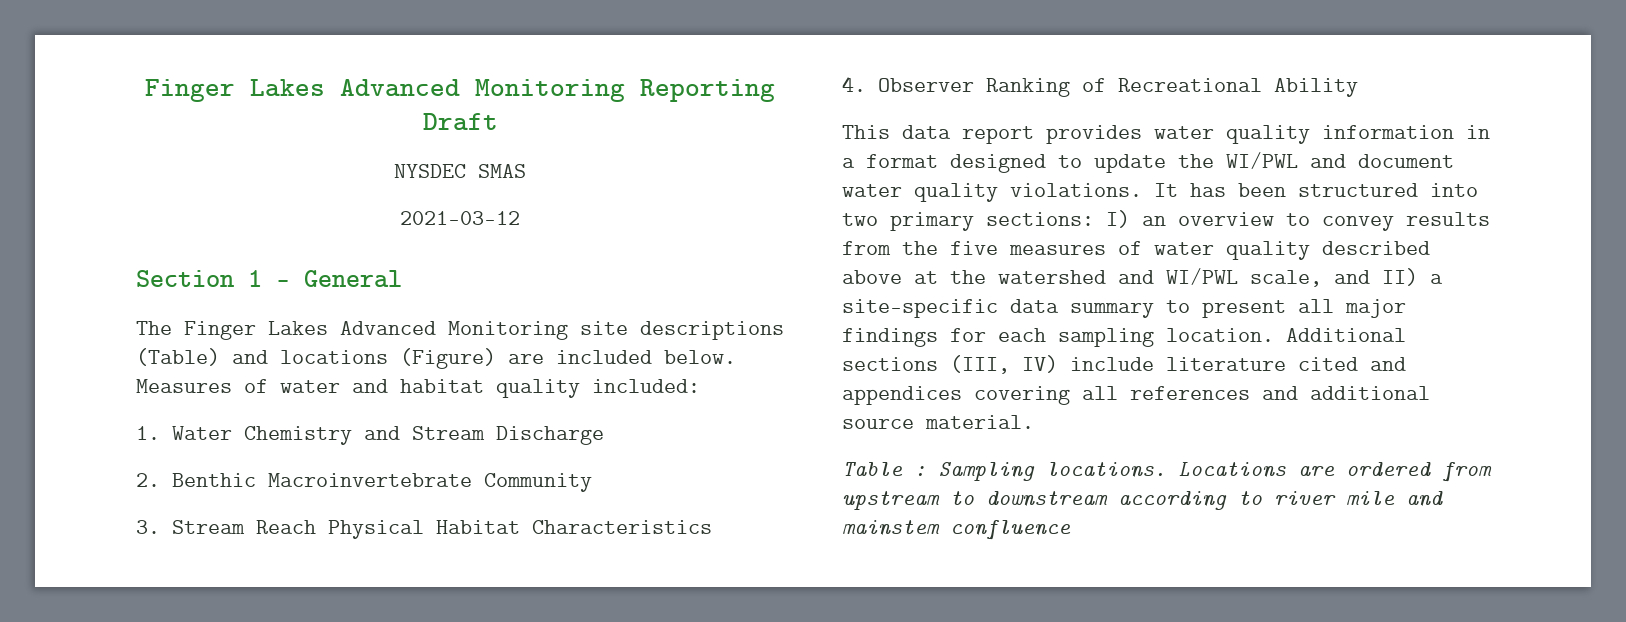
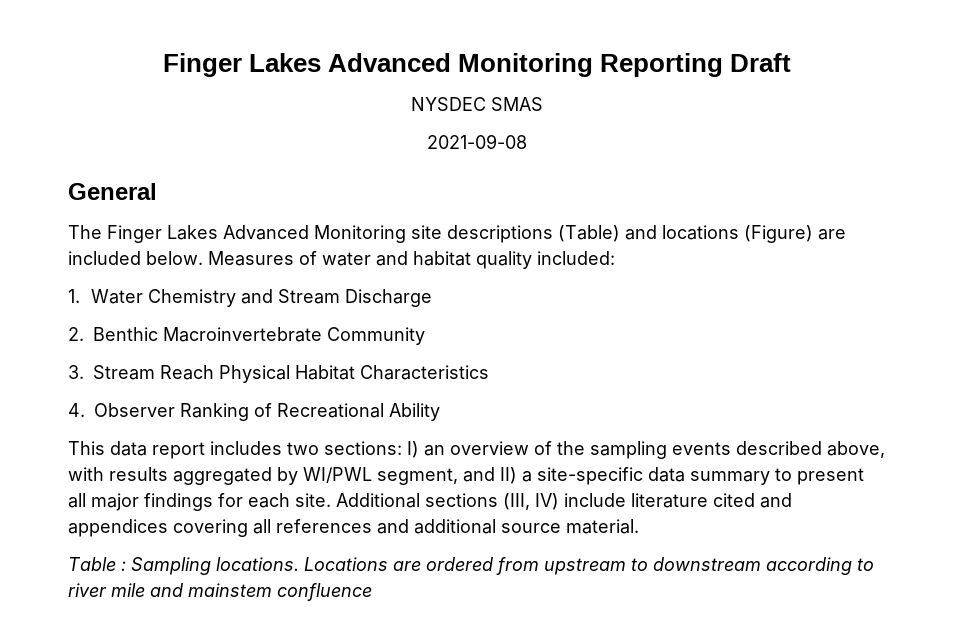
- 2021-03-12
- Section 1 - General
+ 2021-09-08
+ General
- This data report provides water quality information in a format designed to update the WI/PWL and document water quality violations. It has been structured into two primary sections: I) an overview to convey results from the five measures of water quality described above at the watershed and WI/PWL scale, and II) a site-specific data summary to present all major findings for each sampling location.
+ This data report includes two sections: I) an overview of the sampling events described above, with results aggregated by WI/PWL segment, and II) a site-specific data summary to present all major findings for each site.

